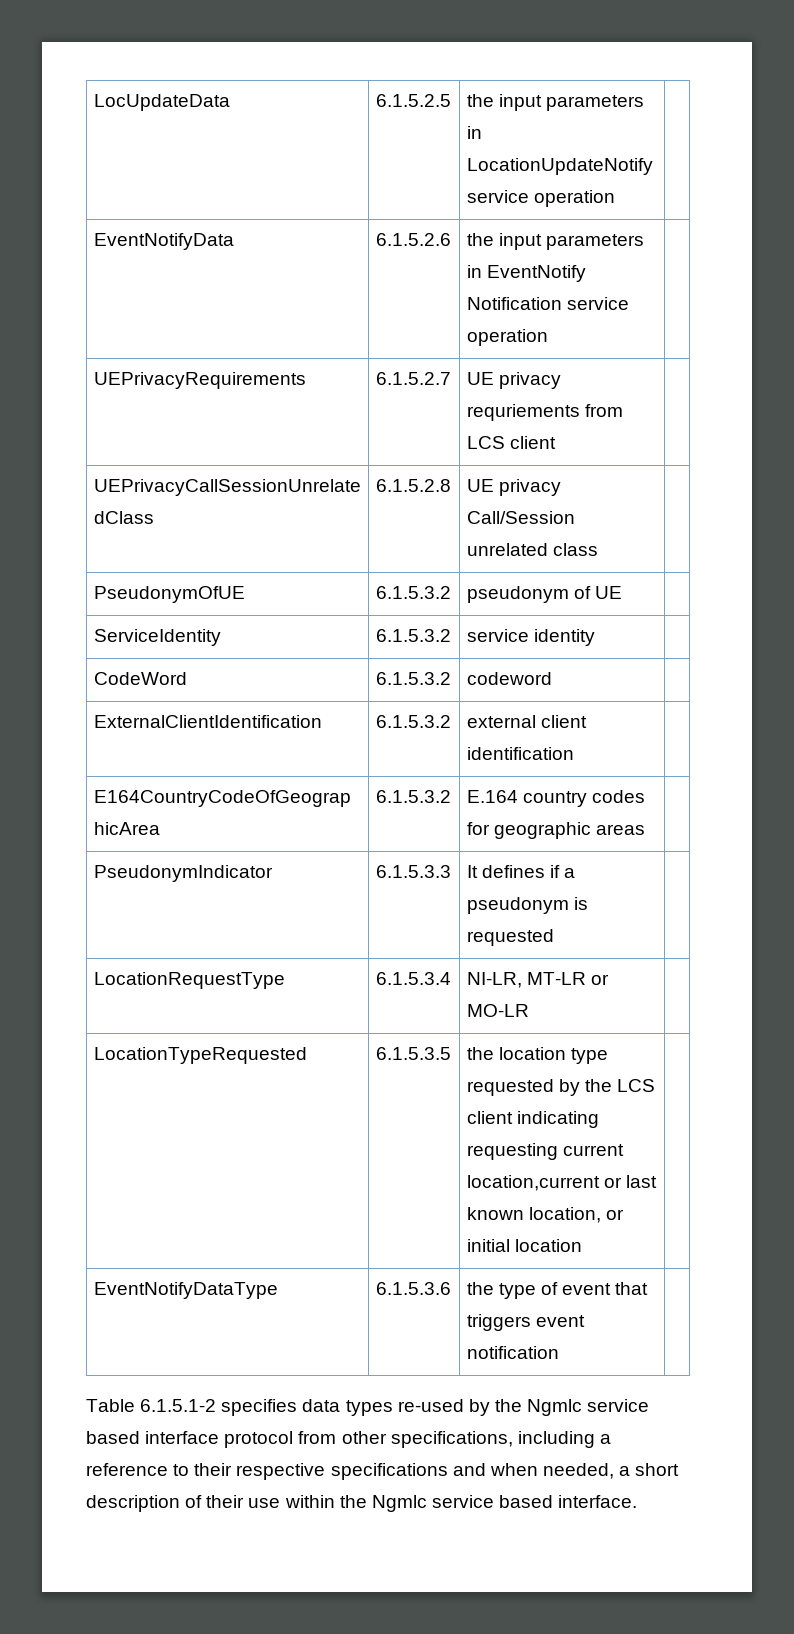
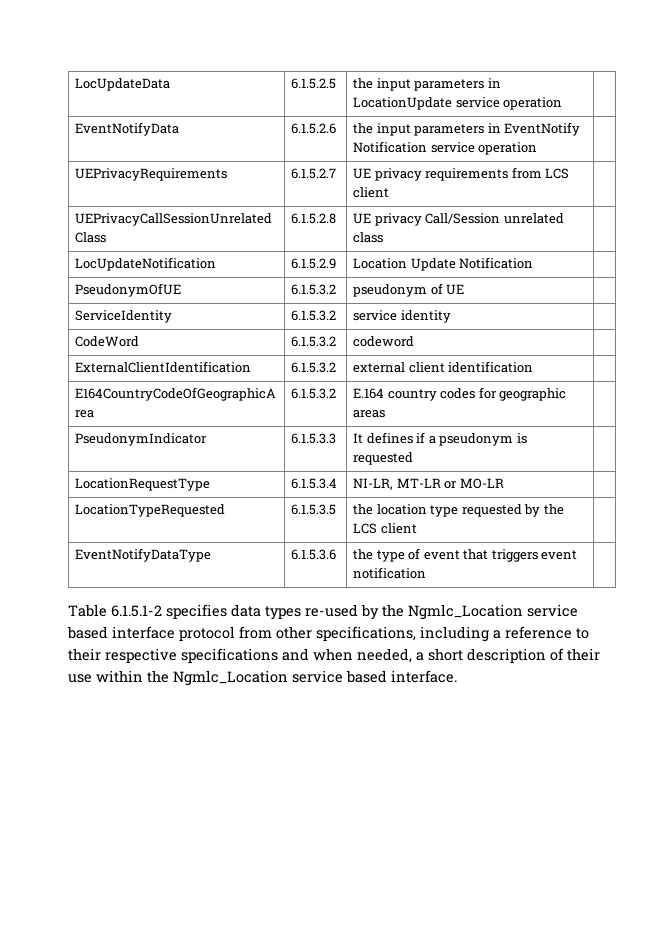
- LocUpdateData | 6.1.5.2.5 | the input parameters in LocationUpdateNotify service operation |
+ LocUpdateData | 6.1.5.2.5 | the input parameters in LocationUpdate service operation |
- UEPrivacyRequirements | 6.1.5.2.7 | UE privacy requriements from LCS client |
+ UEPrivacyRequirements | 6.1.5.2.7 | UE privacy requirements from LCS client |
+ LocUpdateNotification | 6.1.5.2.9 | Location Update Notification |
- LocationTypeRequested | 6.1.5.3.5 | the location type requested by the LCS client indicating requesting current location,current or last known location, or initial location |
+ LocationTypeRequested | 6.1.5.3.5 | the location type requested by the LCS client |
- Table 6.1.5.1-2 specifies data types re-used by the Ngmlc service based interface protocol from other specifications, including a reference to their respective specifications and when needed, a short description of their use within the Ngmlc service based interface.
+ Table 6.1.5.1-2 specifies data types re-used by the Ngmlc_Location service based interface protocol from other specifications, including a reference to their respective specifications and when needed, a short description of their use within the Ngmlc_Location service based interface.

